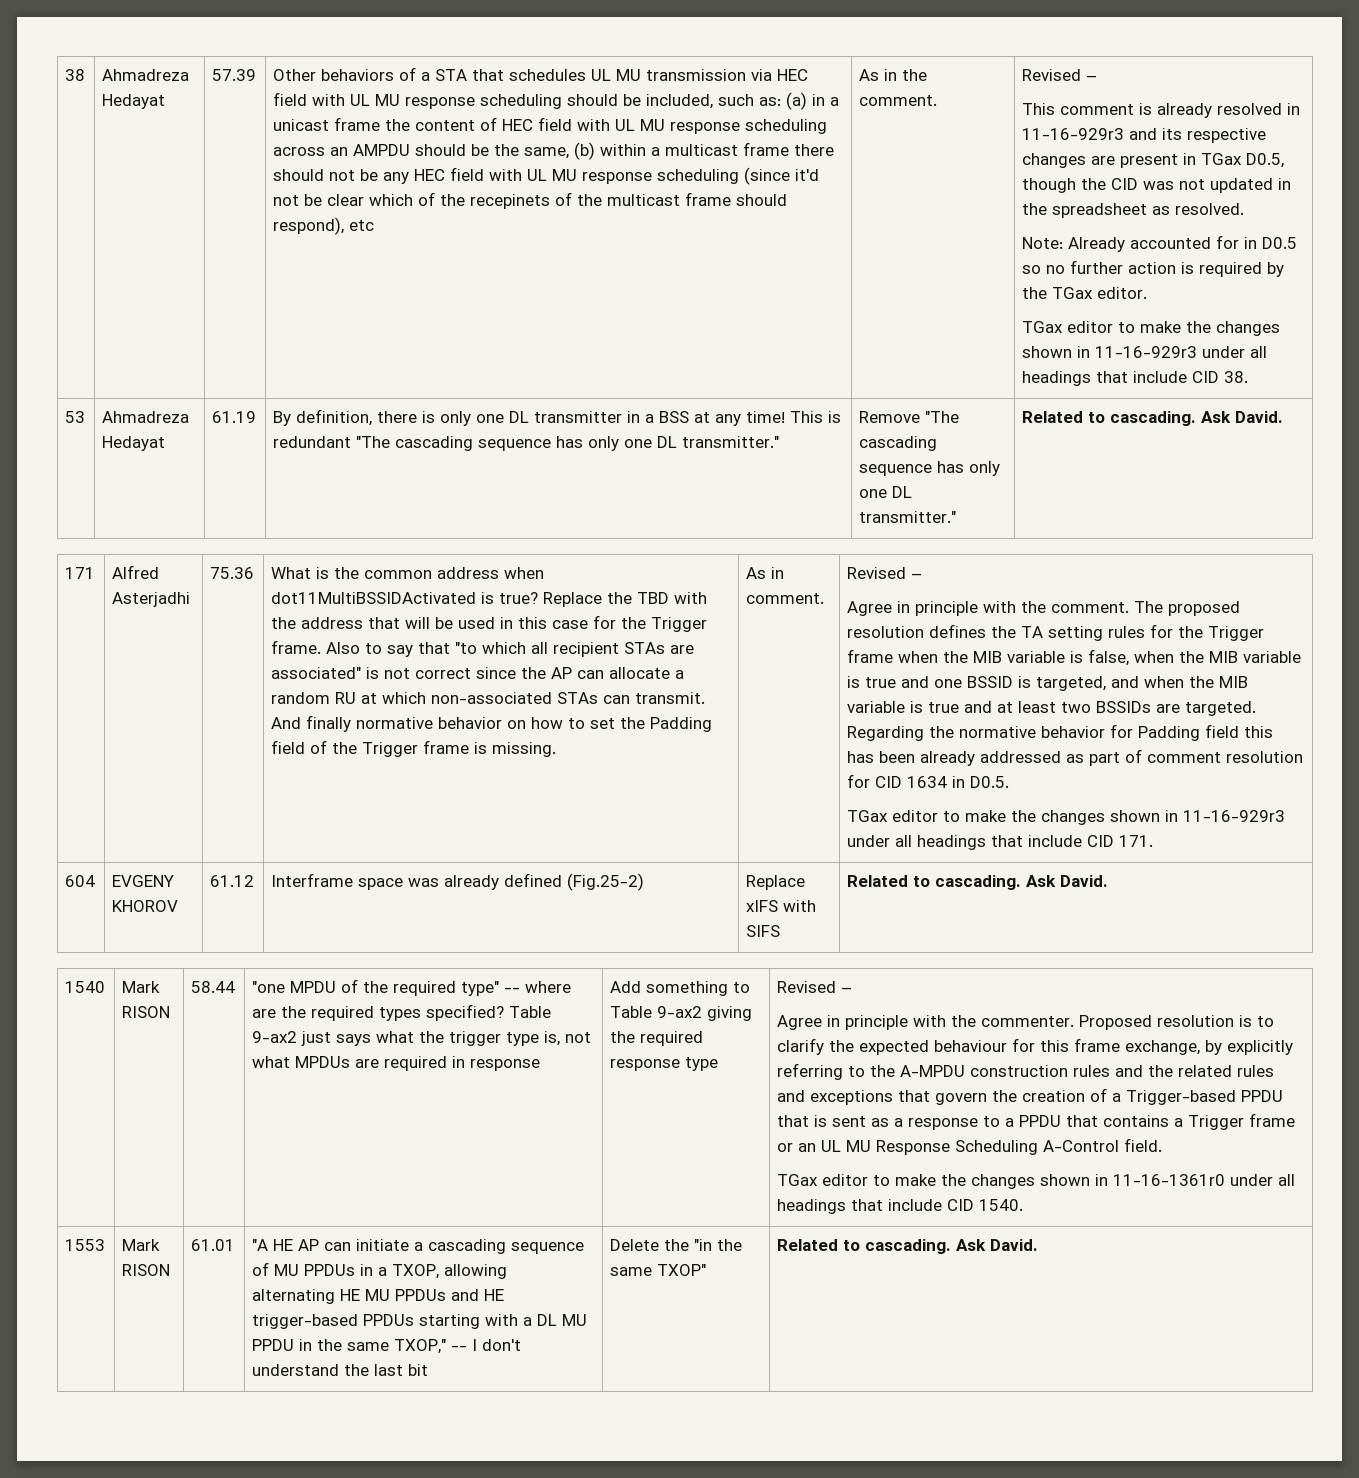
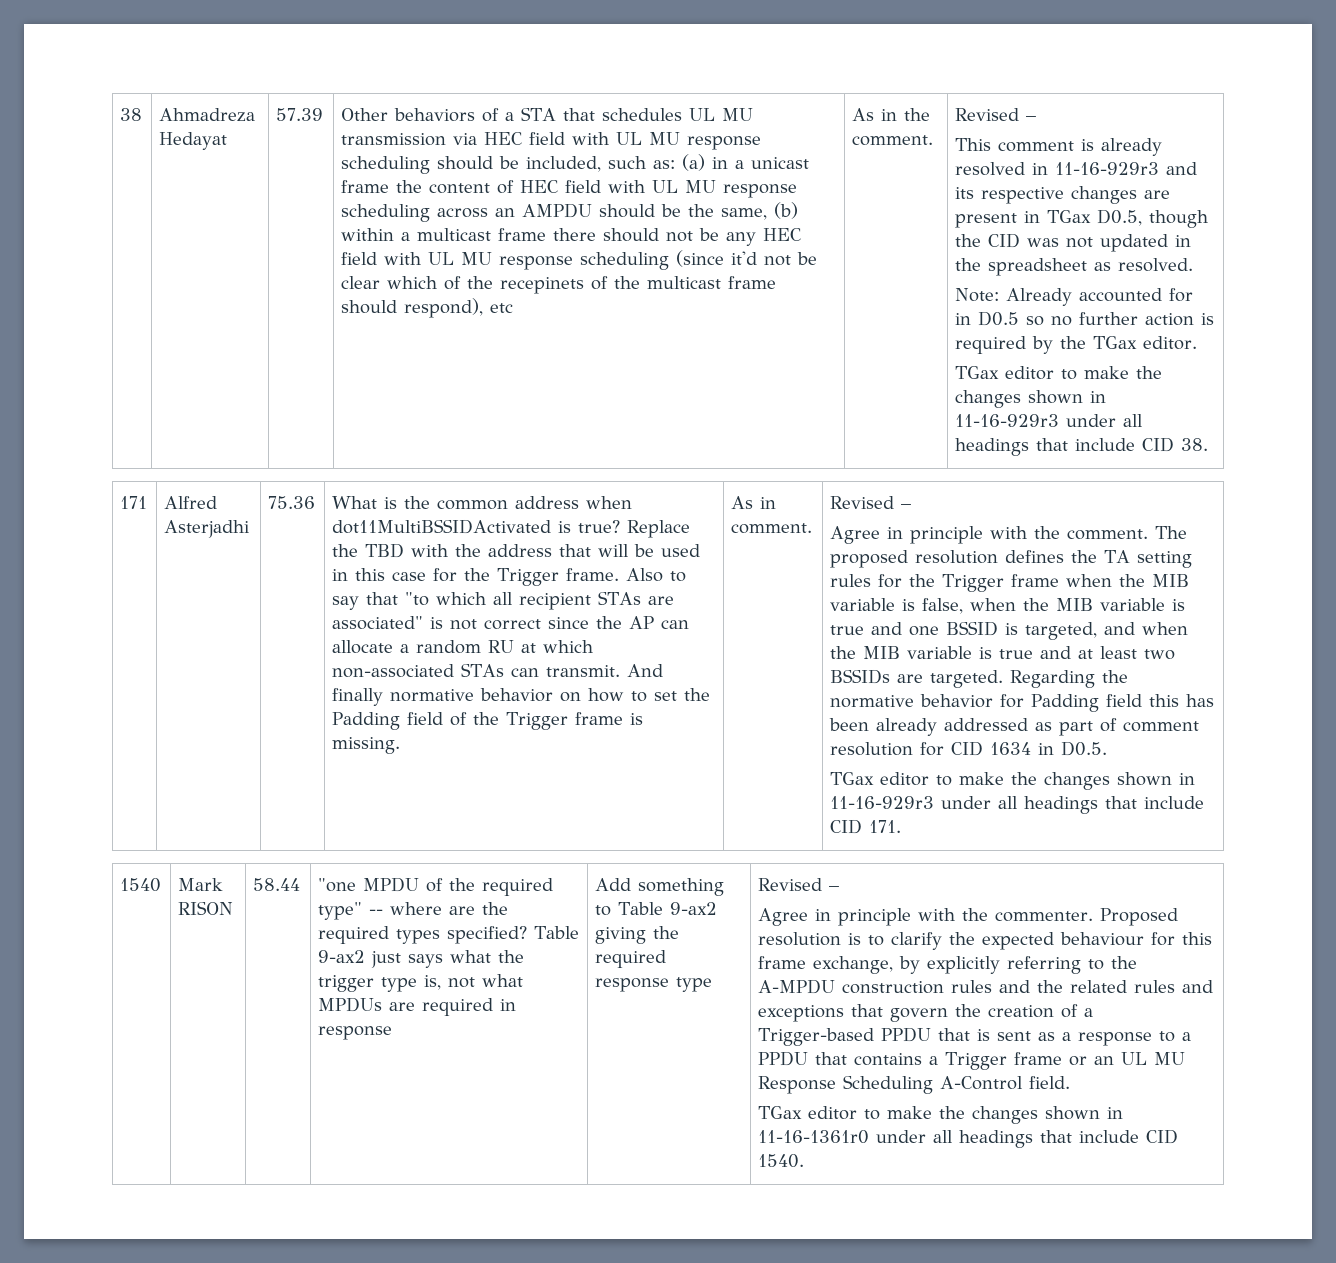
- 53 | Ahmadreza Hedayat | 61.19 | By definition, there is only one DL transmitter in a BSS at any time! This is redundant "The cascading sequence has only one DL transmitter." | Remove "The cascading sequence has only one DL transmitter." | Related to cascading. Ask David.
- 604 | EVGENY KHOROV | 61.12 | Interframe space was already defined (Fig.25-2) | Replace xIFS with SIFS | Related to cascading. Ask David.
- 1553 | Mark RISON | 61.01 | "A HE AP can initiate a cascading sequence of MU PPDUs in a TXOP, allowing alternating HE MU PPDUs and HE trigger-based PPDUs starting with a DL MU PPDU in the same TXOP," -- I don't understand the last bit | Delete the "in the same TXOP" | Related to cascading. Ask David.

